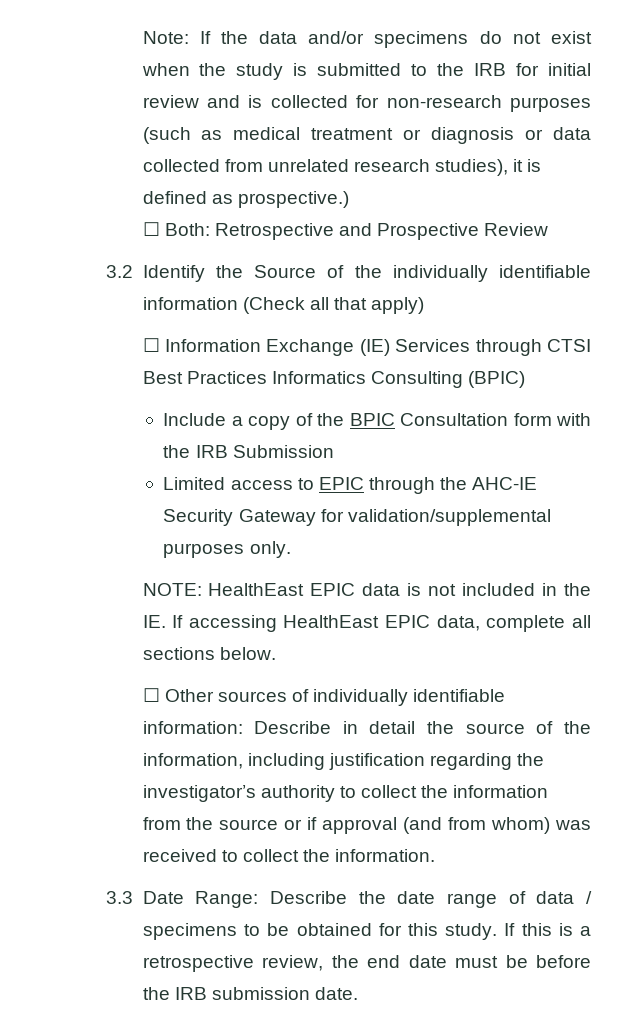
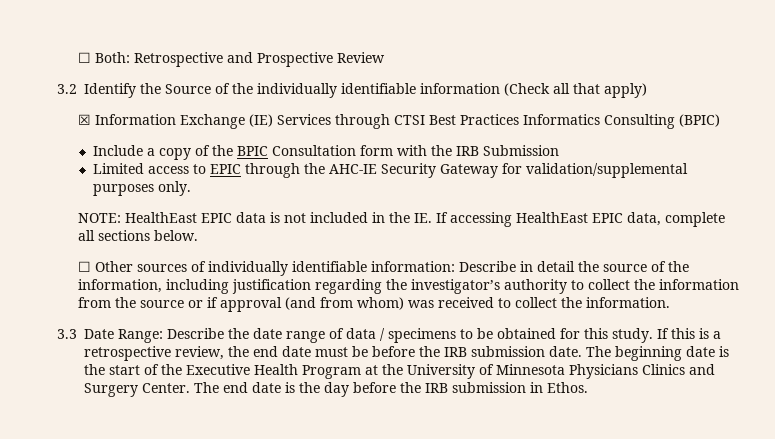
- Note: If the data and/or specimens do not exist when the study is submitted to the IRB for initial review and is collected for non-research purposes (such as medical treatment or diagnosis or data collected from unrelated research studies), it is defined as prospective.)
- ☐ Information Exchange (IE) Services through CTSI Best Practices Informatics Consulting (BPIC)
+ ☒ Information Exchange (IE) Services through CTSI Best Practices Informatics Consulting (BPIC)
+ The beginning date is the start of the Executive Health Program at the University of Minnesota Physicians Clinics and Surgery Center. The end date is the day before the IRB submission in Ethos.

